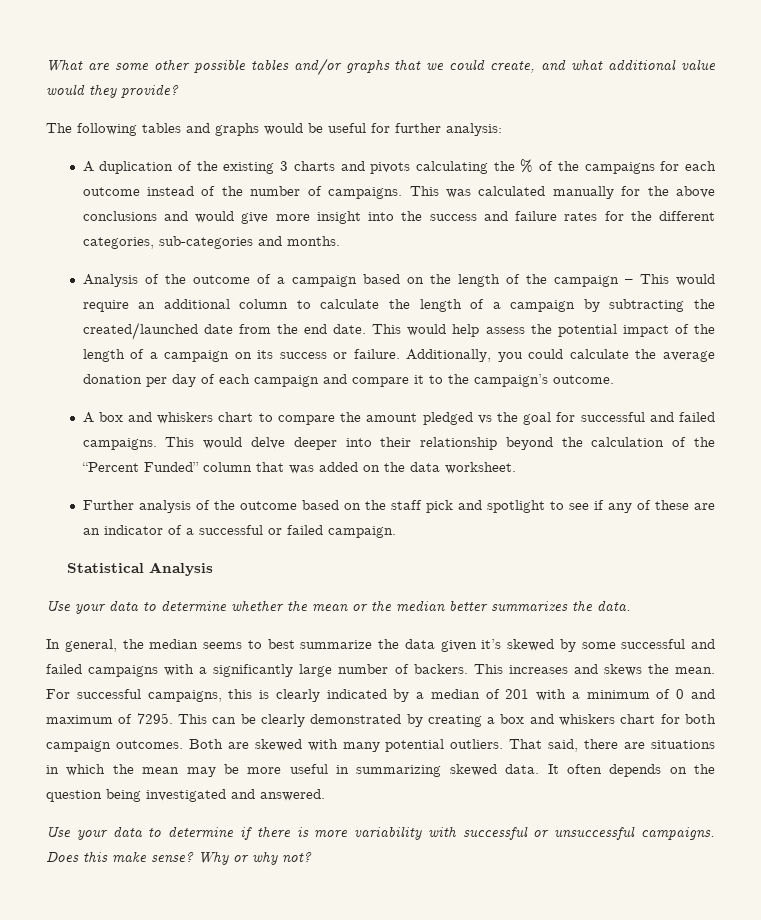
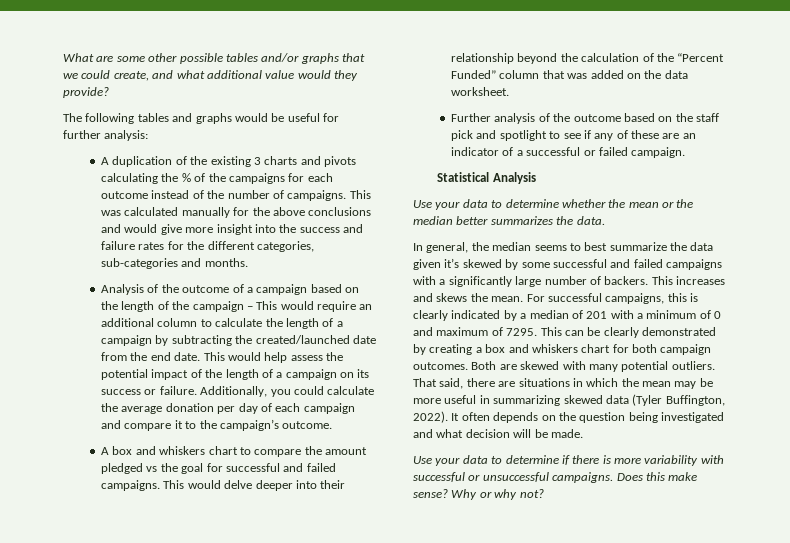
- That said, there are situations in which the mean may be more useful in summarizing skewed data.
+ That said, there are situations in which the mean may be more useful in summarizing skewed data (Tyler Buffington, 2022).
- It often depends on the question being investigated and answered.
+ It often depends on the question being investigated and what decision will be made.

